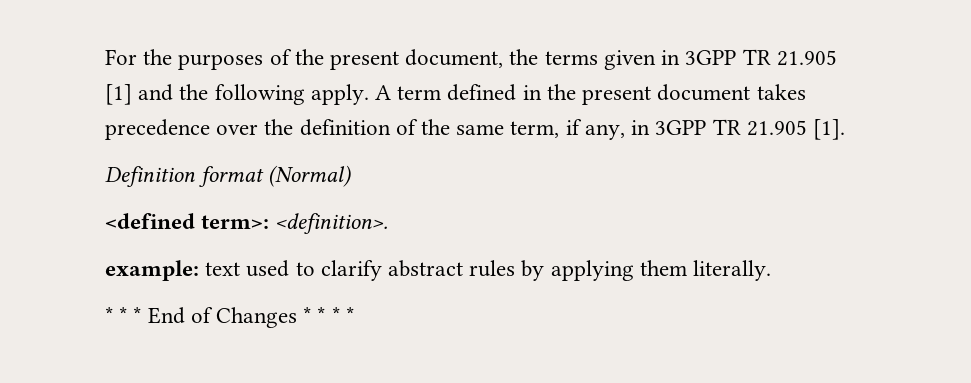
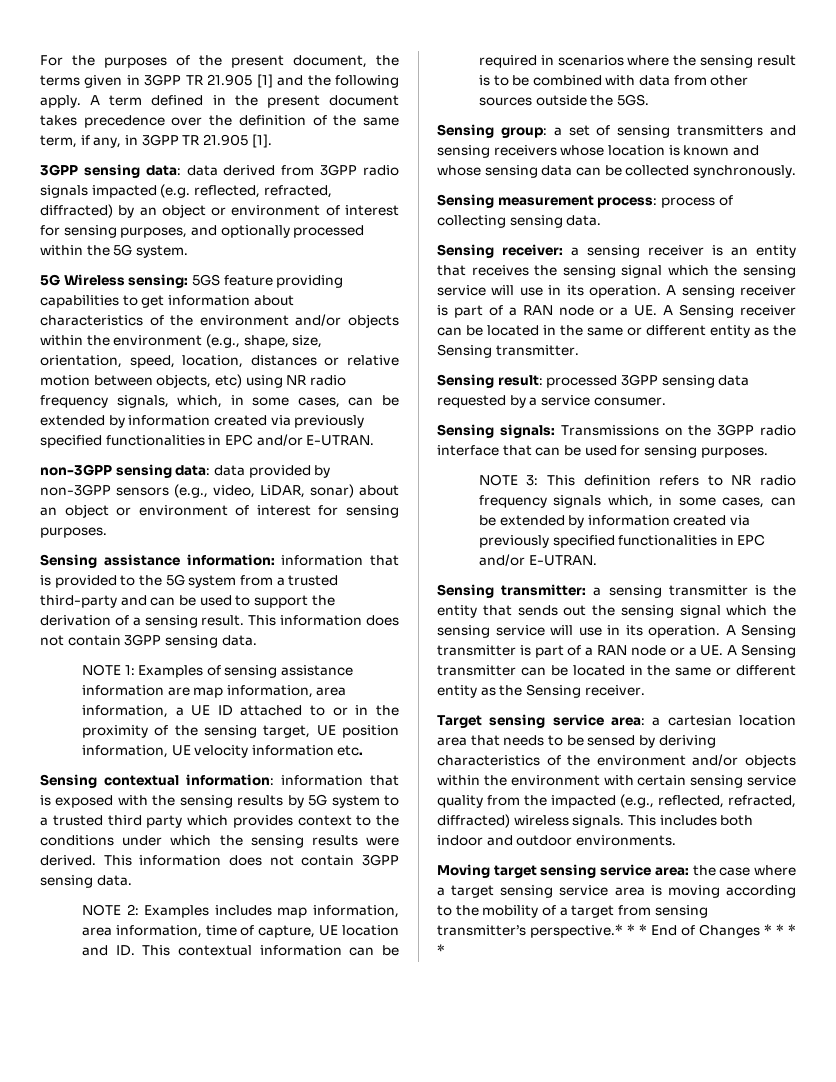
- Definition format (Normal)
- <defined term>: <definition>.
- example: text used to clarify abstract rules by applying them literally.
- * * * End of Changes * * * *
+ 3GPP sensing data: data derived from 3GPP radio signals impacted (e.g. reflected, refracted, diffracted) by an object or environment of interest for sensing purposes, and optionally processed within the 5G system.
+ 5G Wireless sensing: 5GS feature providing capabilities to get information about characteristics of the environment and/or objects within the environment (e.g., shape, size, orientation, speed, location, distances or relative motion between objects, etc) using NR radio frequency signals, which, in some cases, can be extended by information created via previously specified functionalities in EPC and/or E-UTRAN.
+ non-3GPP sensing data: data provided by non-3GPP sensors (e.g., video, LiDAR, sonar) about an object or environment of interest for sensing purposes.
+ Sensing assistance information: information that is provided to the 5G system from a trusted third-party and can be used to support the derivation of a sensing result. This information does not contain 3GPP sensing data.
+ NOTE 1: Examples of sensing assistance information are map information, area information, a UE ID attached to or in the proximity of the sensing target, UE position information, UE velocity information etc.
+ Sensing contextual information: information that is exposed with the sensing results by 5G system to a trusted third party which provides context to the conditions under which the sensing results were derived. This information does not contain 3GPP sensing data.
+ NOTE 2: Examples includes map information, area information, time of capture, UE location and ID. This contextual information can be required in scenarios where the sensing result is to be combined with data from other sources outside the 5GS.
+ Sensing group: a set of sensing transmitters and sensing receivers whose location is known and whose sensing data can be collected synchronously.
+ Sensing measurement process: process of collecting sensing data.
+ Sensing receiver: a sensing receiver is an entity that receives the sensing signal which the sensing service will use in its operation. A sensing receiver is part of a RAN node or a UE. A Sensing receiver can be located in the same or different entity as the Sensing transmitter.
+ Sensing result: processed 3GPP sensing data requested by a service consumer.
+ Sensing signals: Transmissions on the 3GPP radio interface that can be used for sensing purposes.
+ NOTE 3: This definition refers to NR radio frequency signals which, in some cases, can be extended by information created via previously specified functionalities in EPC and/or E-UTRAN.
+ Sensing transmitter: a sensing transmitter is the entity that sends out the sensing signal which the sensing service will use in its operation. A Sensing transmitter is part of a RAN node or a UE. A Sensing transmitter can be located in the same or different entity as the Sensing receiver.
+ Target sensing service area: a cartesian location area that needs to be sensed by deriving characteristics of the environment and/or objects within the environment with certain sensing service quality from the impacted (e.g., reflected, refracted, diffracted) wireless signals. This includes both indoor and outdoor environments.
+ Moving target sensing service area: the case where a target sensing service area is moving according to the mobility of a target from sensing transmitter’s perspective.* * * End of Changes * * * *

